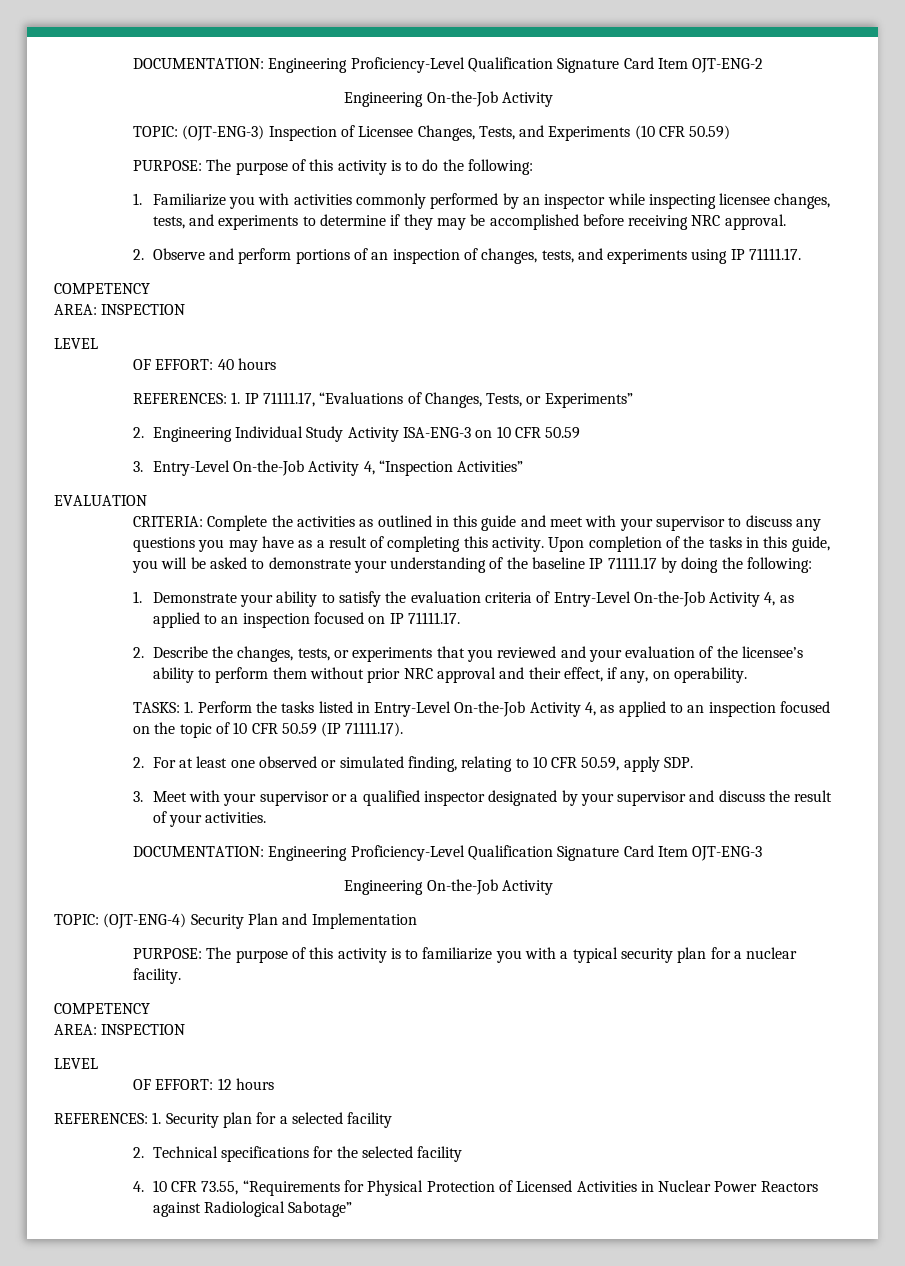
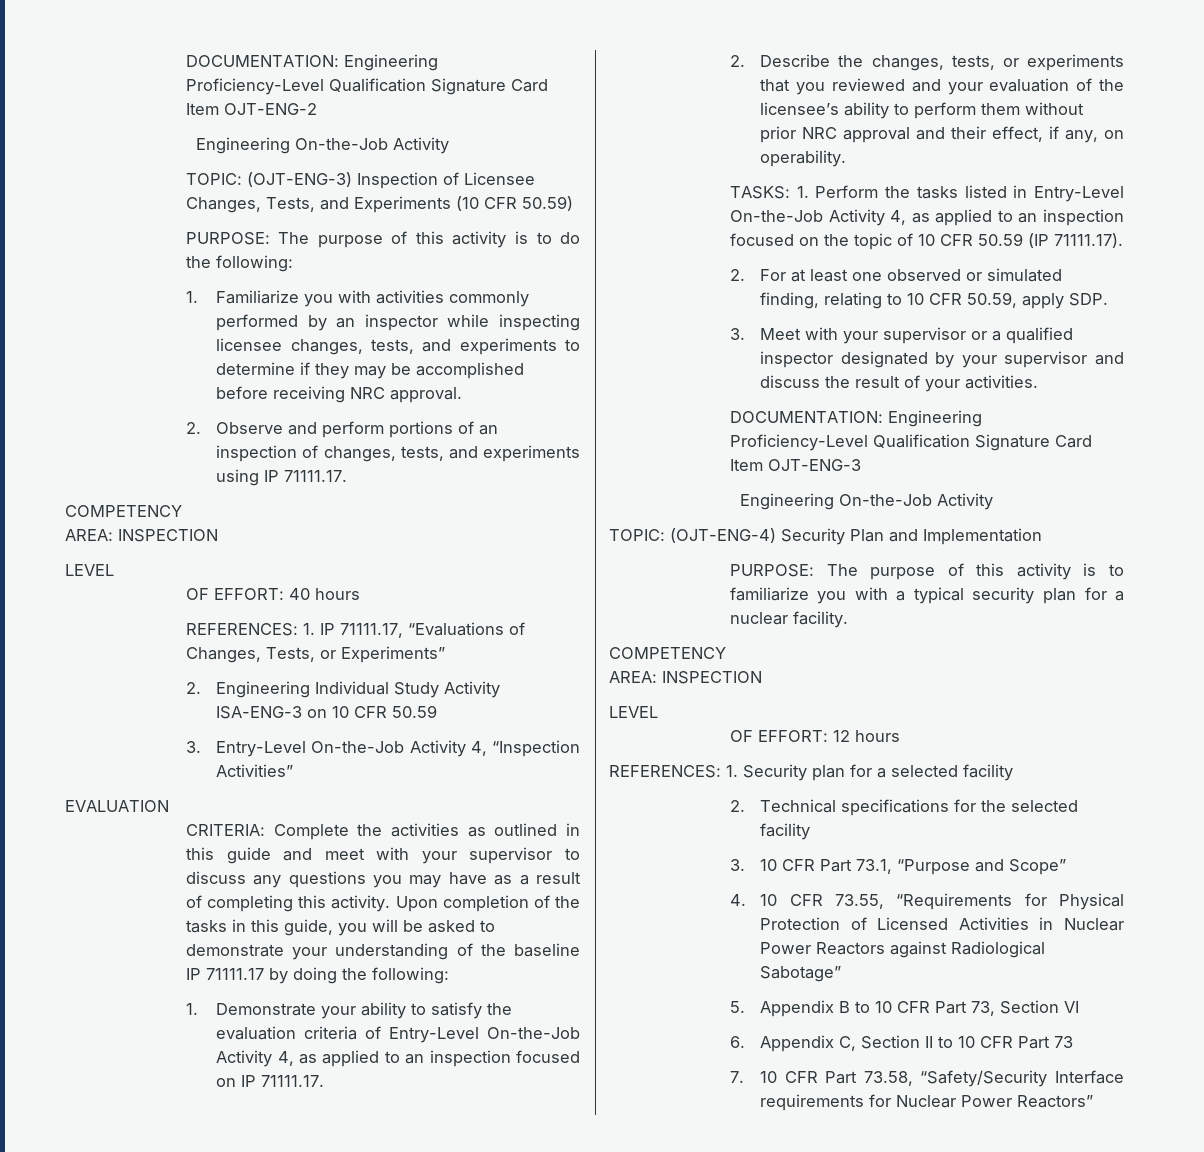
+ 3. 10 CFR Part 73.1, “Purpose and Scope”
+ 5. Appendix B to 10 CFR Part 73, Section VI
+ 6. Appendix C, Section II to 10 CFR Part 73
+ 7. 10 CFR Part 73.58, “Safety/Security Interface requirements for Nuclear Power Reactors”

